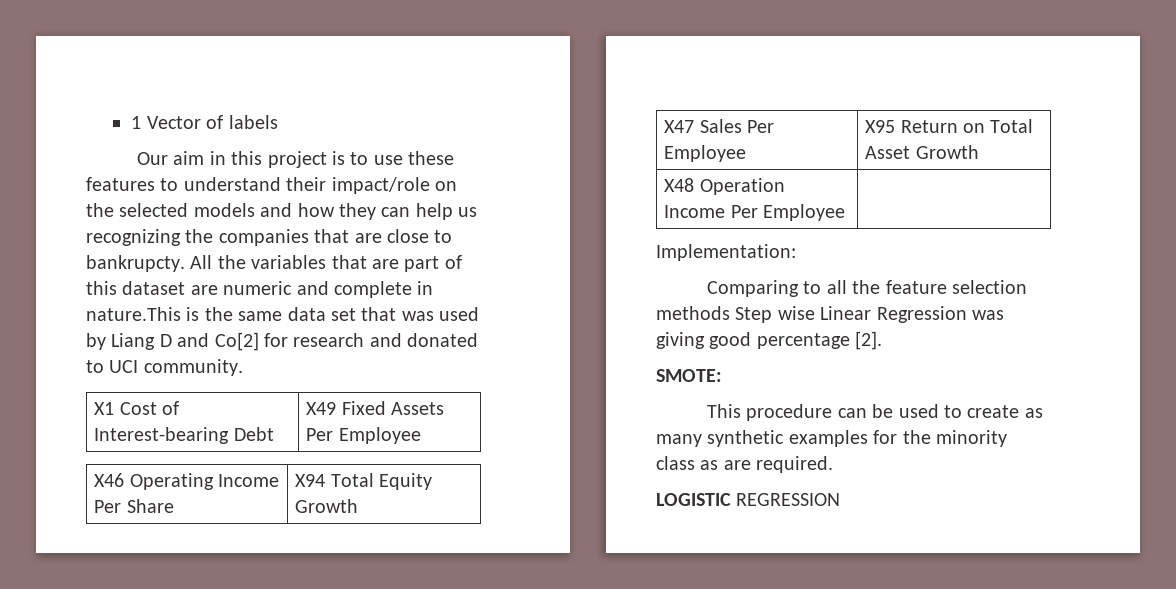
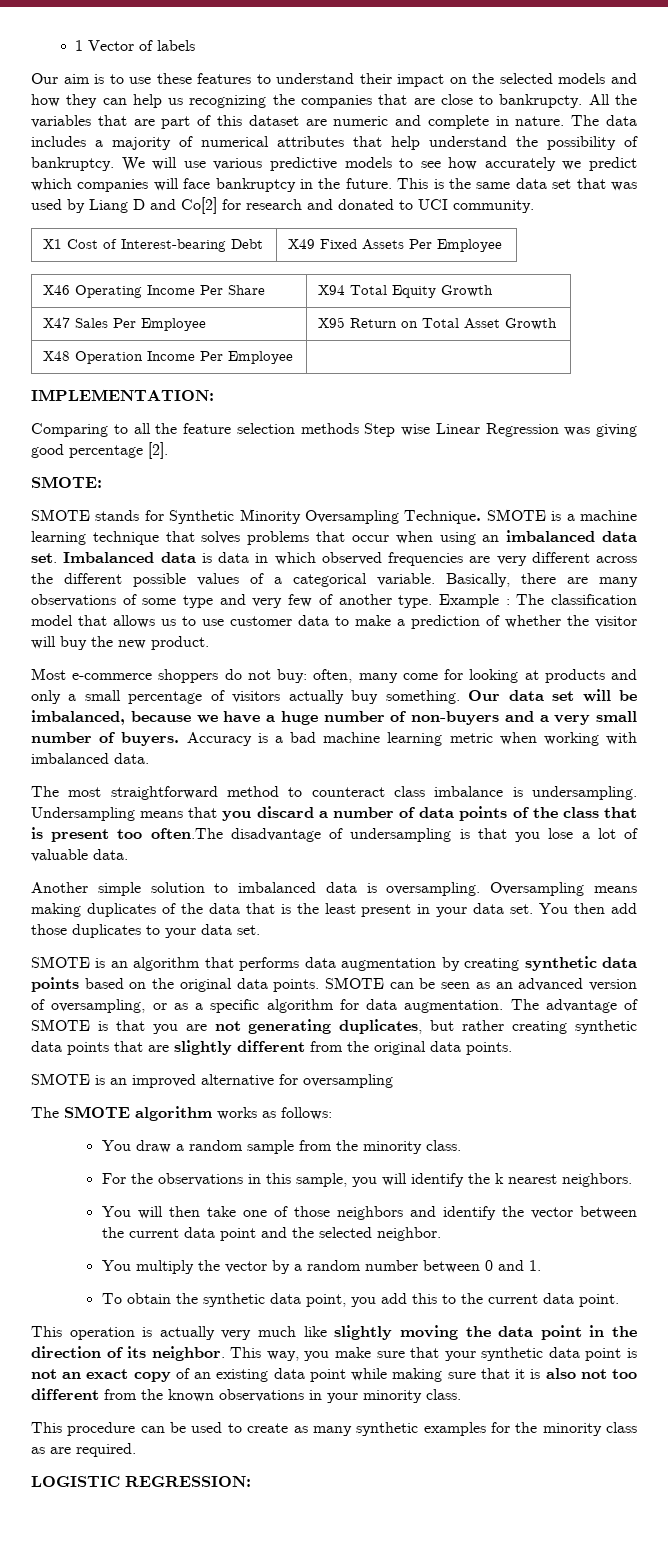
- Our aim in this project is to use these features to understand their impact/role on the selected models and how they can help us recognizing the companies that are close to bankrupcty.
+ Our aim is to use these features to understand their impact on the selected models and how they can help us recognizing the companies that are close to bankrupcty.
- All the variables that are part of this dataset are numeric and complete in nature.This is the same data set that was used by Liang D and Co[2] for research and donated to UCI community.
+ All the variables that are part of this dataset are numeric and complete in nature. The data includes a majority of numerical attributes that help understand the possibility of bankruptcy. We will use various predictive models to see how accurately we predict which companies will face bankruptcy in the future. This is the same data set that was used by Liang D and Co[2] for research and donated to UCI community.
- Implementation:
+ IMPLEMENTATION:
+ SMOTE stands for Synthetic Minority Oversampling Technique. SMOTE is a machine learning technique that solves problems that occur when using an imbalanced data set. Imbalanced data is data in which observed frequencies are very different across the different possible values of a categorical variable. Basically, there are many observations of some type and very few of another type. Example : The classification model that allows us to use customer data to make a prediction of whether the visitor will buy the new product.
+ Most e-commerce shoppers do not buy: often, many come for looking at products and only a small percentage of visitors actually buy something. Our data set will be imbalanced, because we have a huge number of non-buyers and a very small number of buyers. Accuracy is a bad machine learning metric when working with imbalanced data.
+ The most straightforward method to counteract class imbalance is undersampling. Undersampling means that you discard a number of data points of the class that is present too often.The disadvantage of undersampling is that you lose a lot of valuable data.
+ Another simple solution to imbalanced data is oversampling. Oversampling means making duplicates of the data that is the least present in your data set. You then add those duplicates to your data set.
+ SMOTE is an algorithm that performs data augmentation by creating synthetic data points based on the original data points. SMOTE can be seen as an advanced version of oversampling, or as a specific algorithm for data augmentation. The advantage of SMOTE is that you are not generating duplicates, but rather creating synthetic data points that are slightly different from the original data points.
+ SMOTE is an improved alternative for oversampling
+ The SMOTE algorithm works as follows:
+ You draw a random sample from the minority class.
+ For the observations in this sample, you will identify the k nearest neighbors.
+ You will then take one of those neighbors and identify the vector between the current data point and the selected neighbor.
+ You multiply the vector by a random number between 0 and 1.
+ To obtain the synthetic data point, you add this to the current data point.
+ This operation is actually very much like slightly moving the data point in the direction of its neighbor. This way, you make sure that your synthetic data point is not an exact copy of an existing data point while making sure that it is also not too different from the known observations in your minority class.
- LOGISTIC REGRESSION
+ LOGISTIC REGRESSION:

